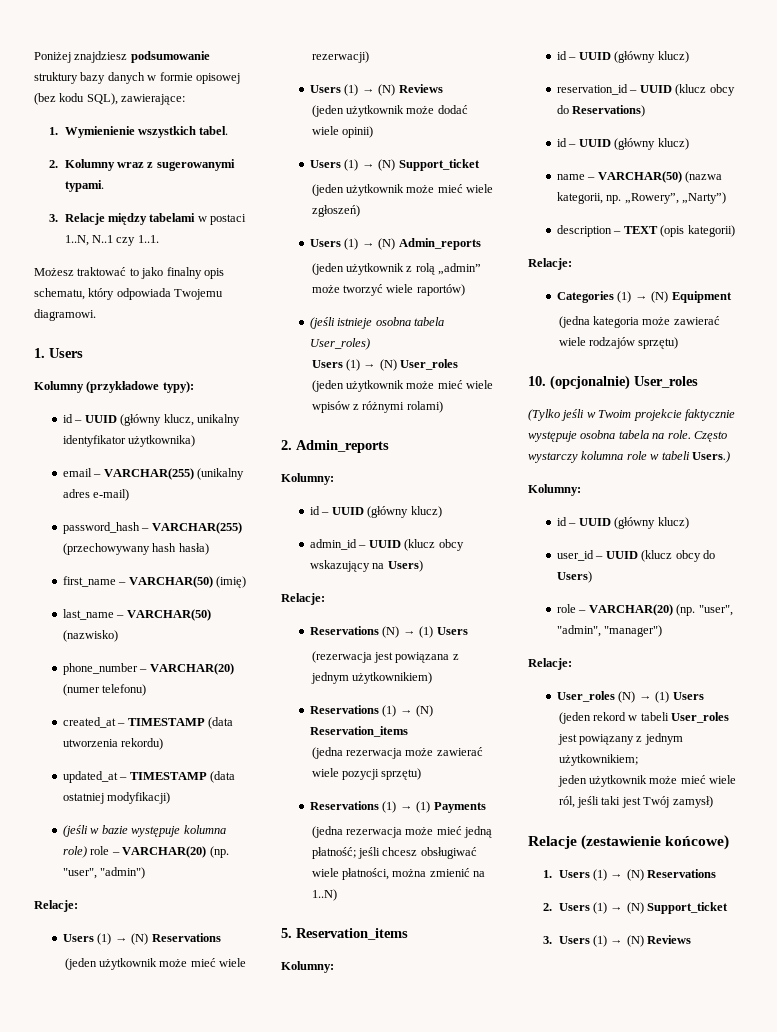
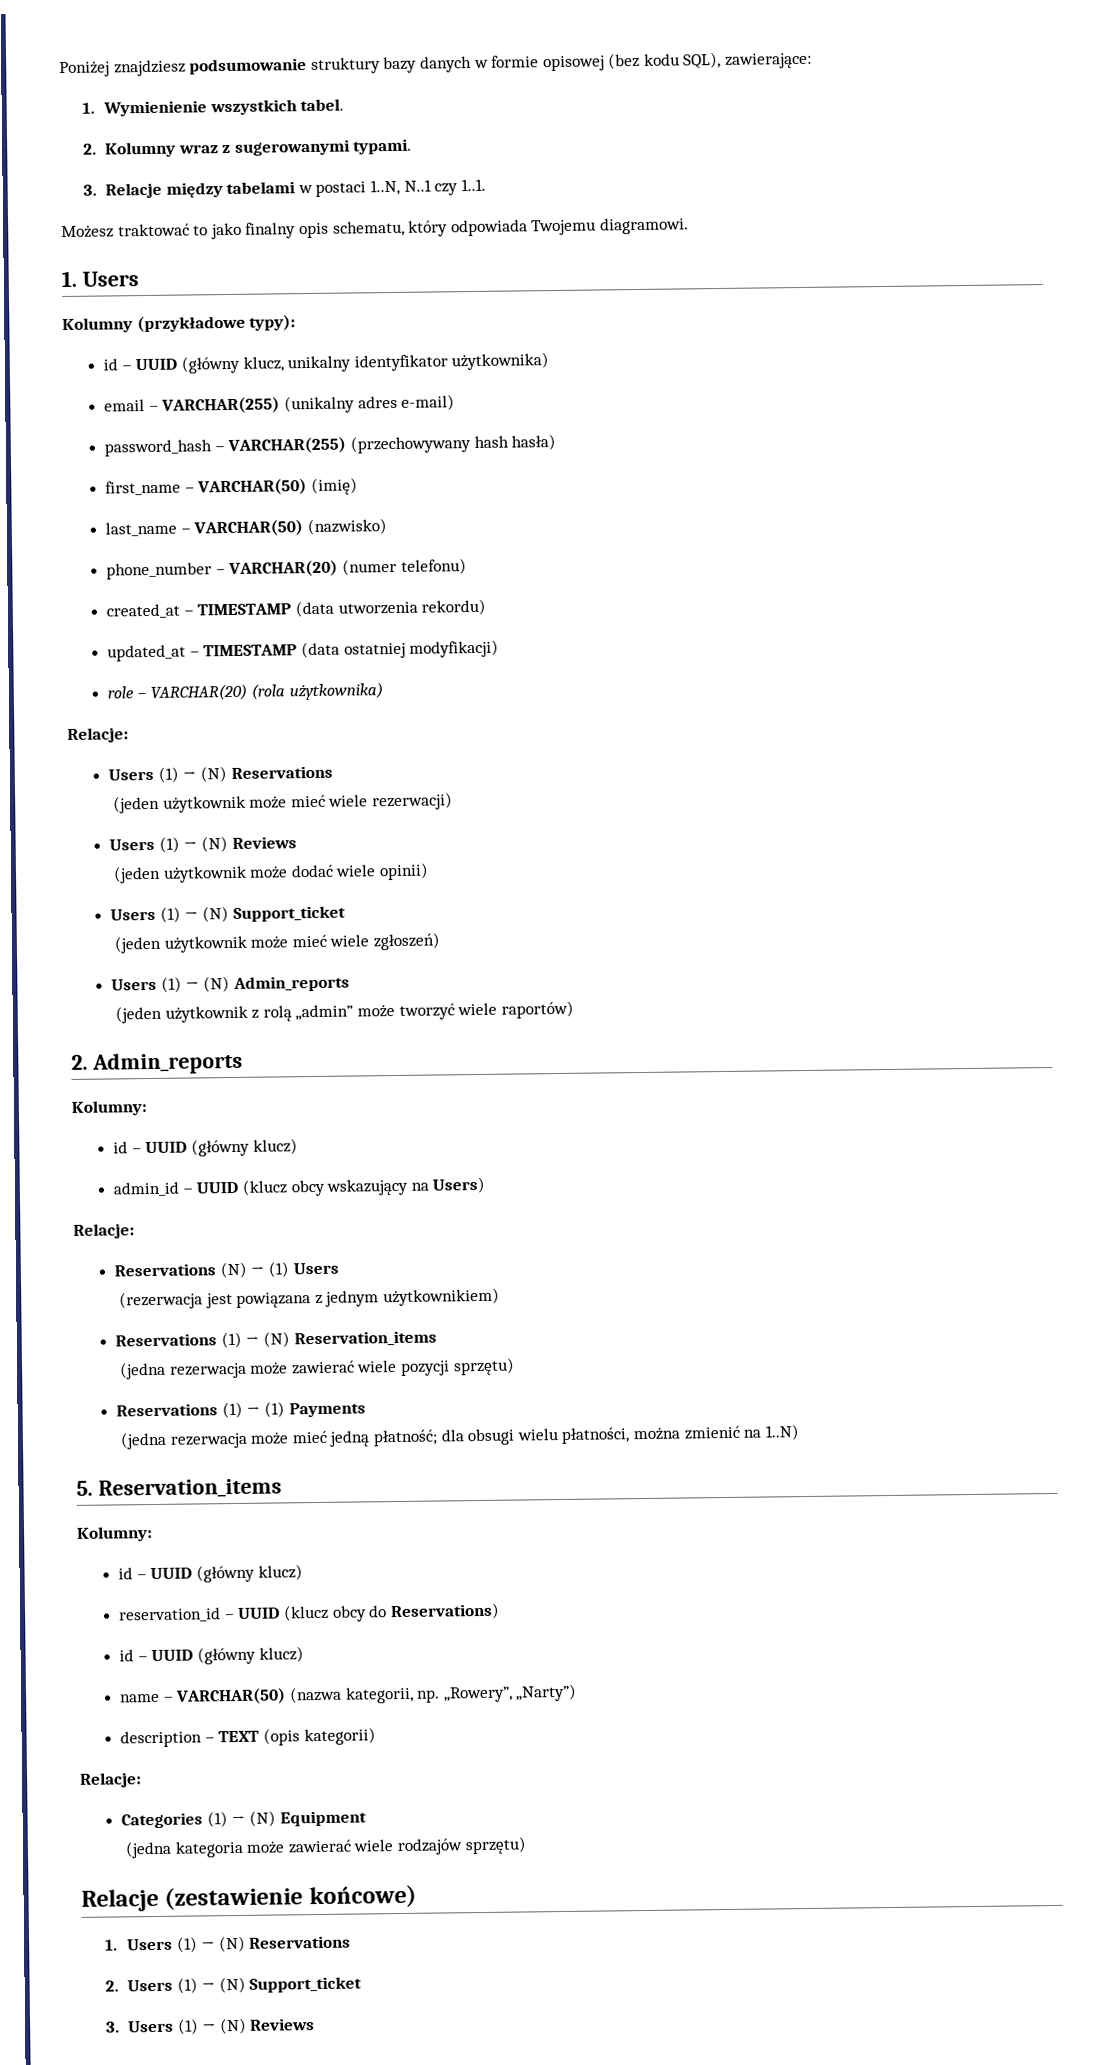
- (jeśli w bazie występuje kolumna role) role – VARCHAR(20) (np. "user", "admin")
+ role – VARCHAR(20) (rola użytkownika)
- (jeśli istnieje osobna tabela User_roles)
- Users (1) → (N) User_roles
- (jeden użytkownik może mieć wiele wpisów z różnymi rolami)
- (jedna rezerwacja może mieć jedną płatność; jeśli chcesz obsługiwać wiele płatności, można zmienić na 1..N)
+ (jedna rezerwacja może mieć jedną płatność; dla obsugi wielu płatności, można zmienić na 1..N)
- 10. (opcjonalnie) User_roles
- (Tylko jeśli w Twoim projekcie faktycznie występuje osobna tabela na role. Często wystarczy kolumna role w tabeli Users.)
- Kolumny:
- id – UUID (główny klucz)
- user_id – UUID (klucz obcy do Users)
- role – VARCHAR(20) (np. "user", "admin", "manager")
- Relacje:
- User_roles (N) → (1) Users
- (jeden rekord w tabeli User_roles jest powiązany z jednym użytkownikiem;
- jeden użytkownik może mieć wiele ról, jeśli taki jest Twój zamysł)

